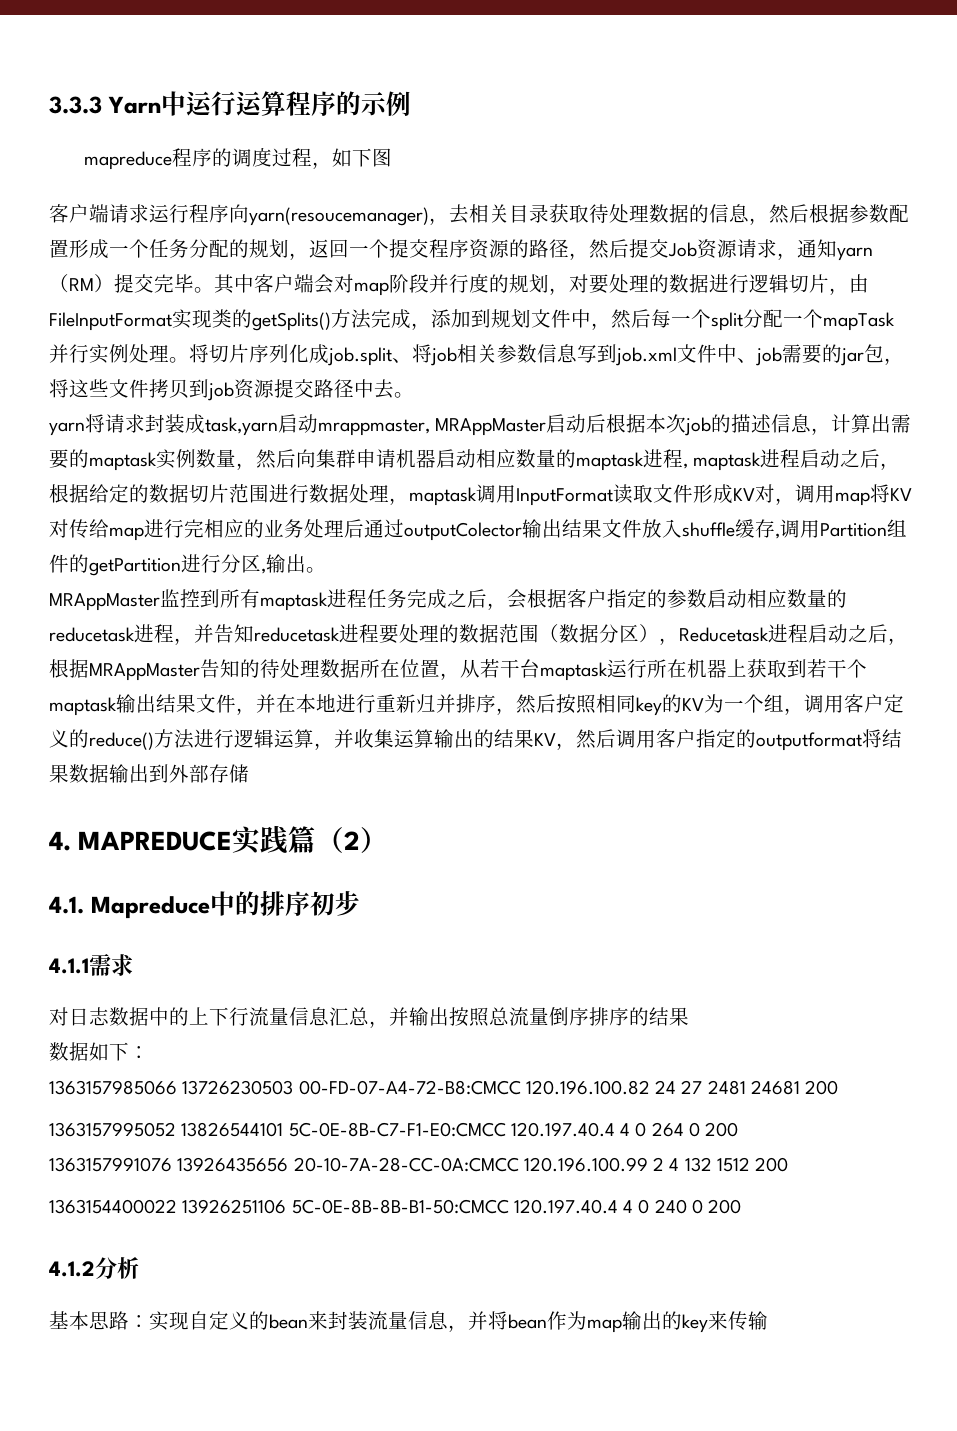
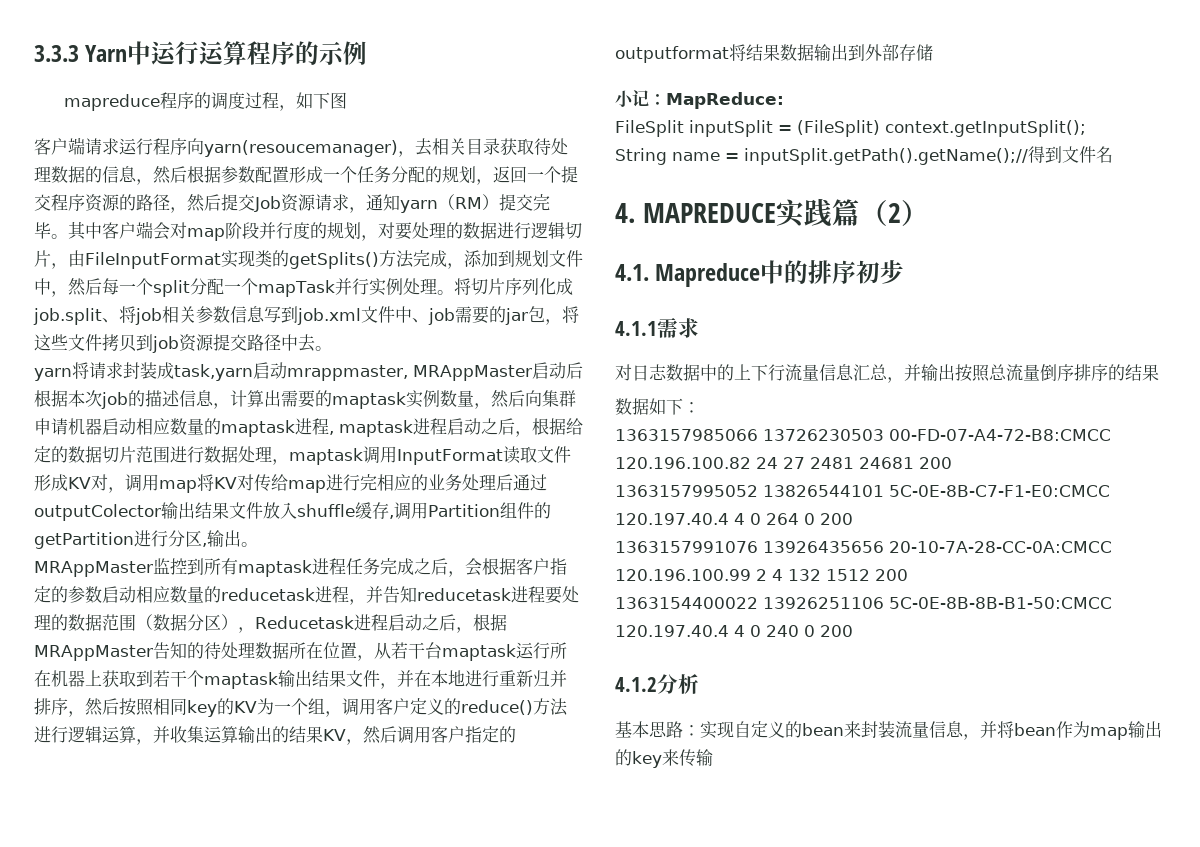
+ 小记：MapReduce:
+ FileSplit inputSplit = (FileSplit) context.getInputSplit();
+ String name = inputSplit.getPath().getName();//得到文件名

